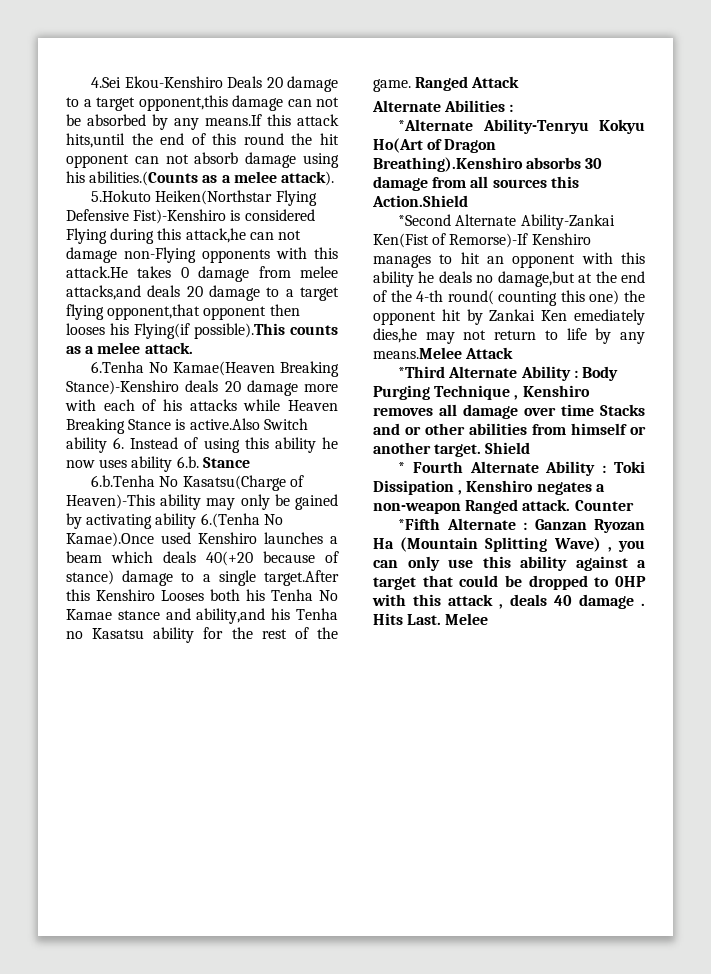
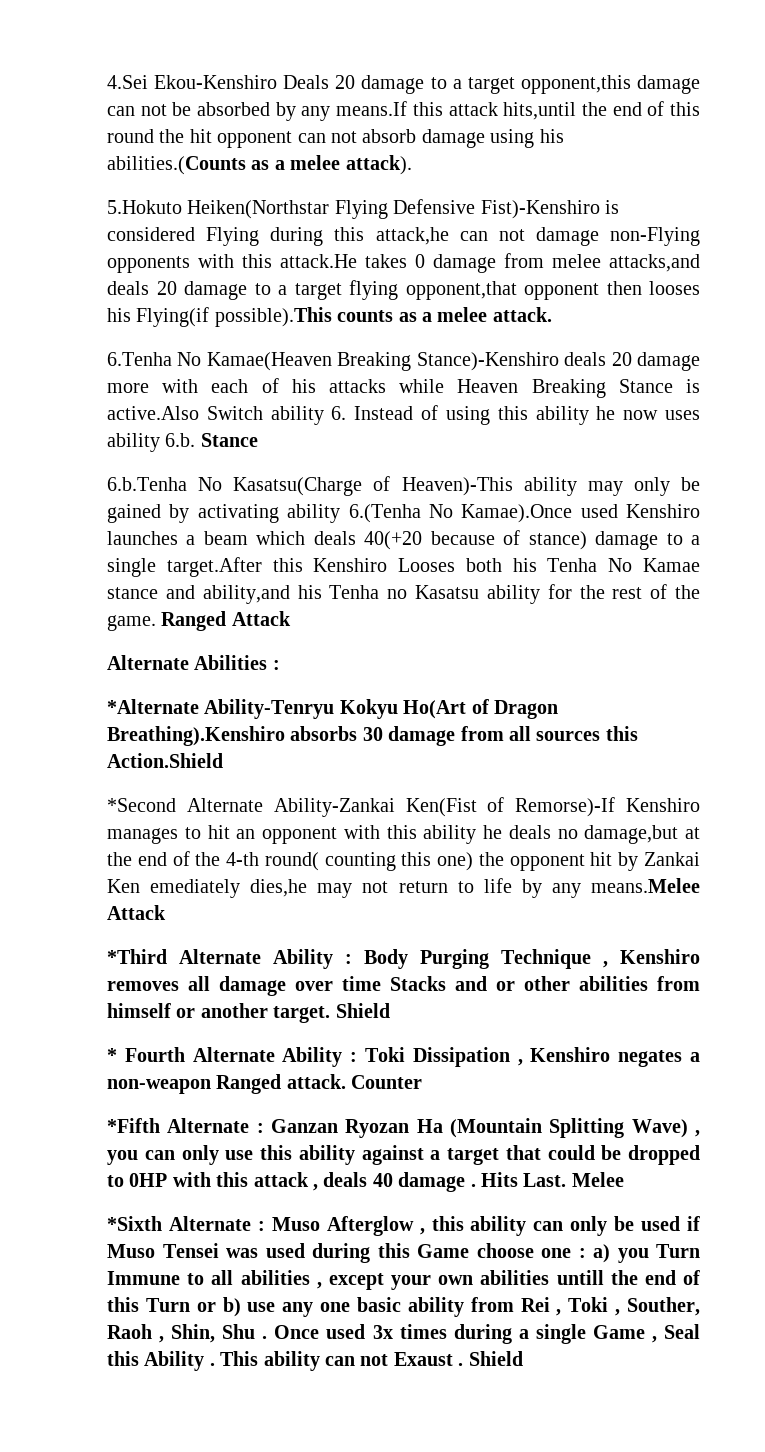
+ *Sixth Alternate : Muso Afterglow , this ability can only be used if Muso Tensei was used during this Game choose one : a) you Turn Immune to all abilities , except your own abilities untill the end of this Turn or b) use any one basic ability from Rei , Toki , Souther, Raoh , Shin, Shu . Once used 3x times during a single Game , Seal this Ability . This ability can not Exaust . Shield

